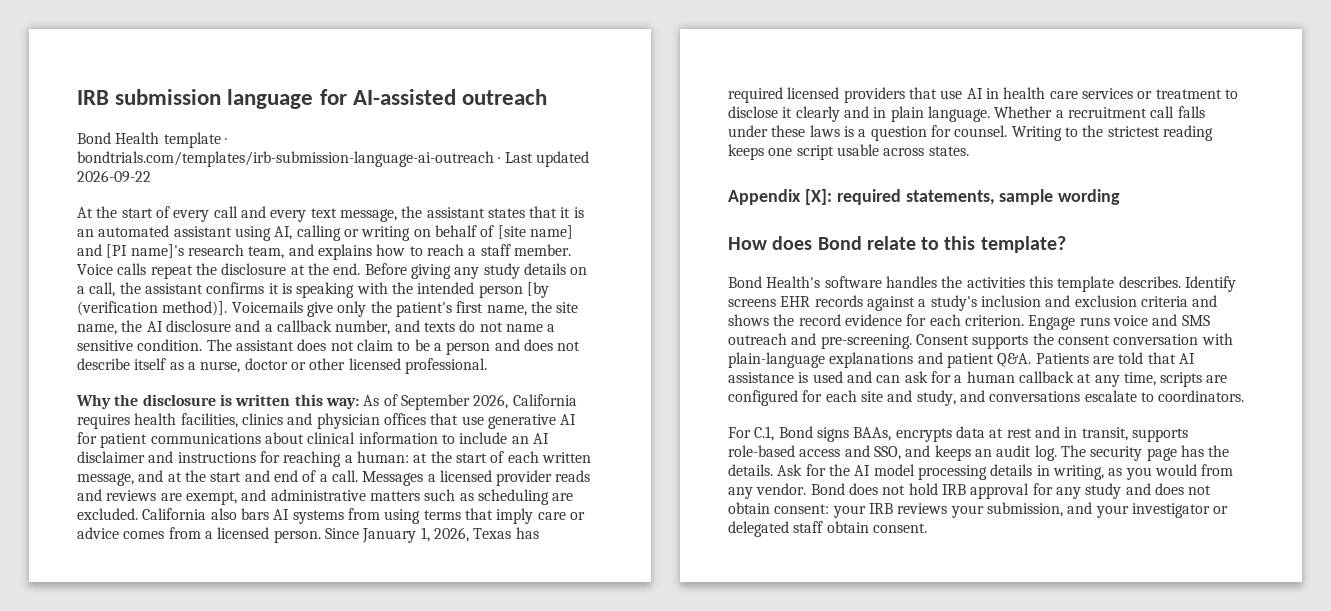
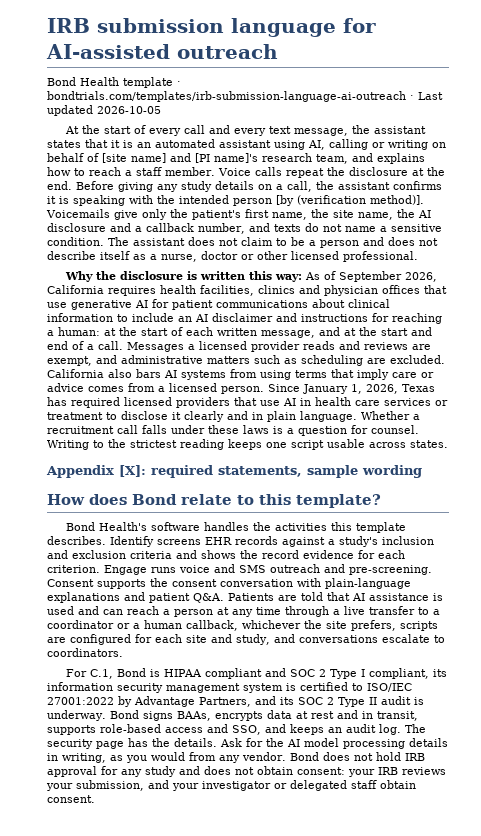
- Bond Health template · bondtrials.com/templates/irb-submission-language-ai-outreach · Last updated 2026-09-22
+ Bond Health template · bondtrials.com/templates/irb-submission-language-ai-outreach · Last updated 2026-10-05
- Consent supports the consent conversation with plain-language explanations and patient Q&A. Patients are told that AI assistance is used and can ask for a human callback at any time, scripts are configured for each site and study, and conversations escalate to coordinators.
+ Consent supports the consent conversation with plain-language explanations and patient Q&A. Patients are told that AI assistance is used and can reach a person at any time through a live transfer to a coordinator or a human callback, whichever the site prefers, scripts are configured for each site and study, and conversations escalate to coordinators.
- For C.1, Bond signs BAAs, encrypts data at rest and in transit, supports role-based access and SSO, and keeps an audit log.
+ For C.1, Bond is HIPAA compliant and SOC 2 Type I compliant, its information security management system is certified to ISO/IEC 27001:2022 by Advantage Partners, and its SOC 2 Type II audit is underway. Bond signs BAAs, encrypts data at rest and in transit, supports role-based access and SSO, and keeps an audit log.

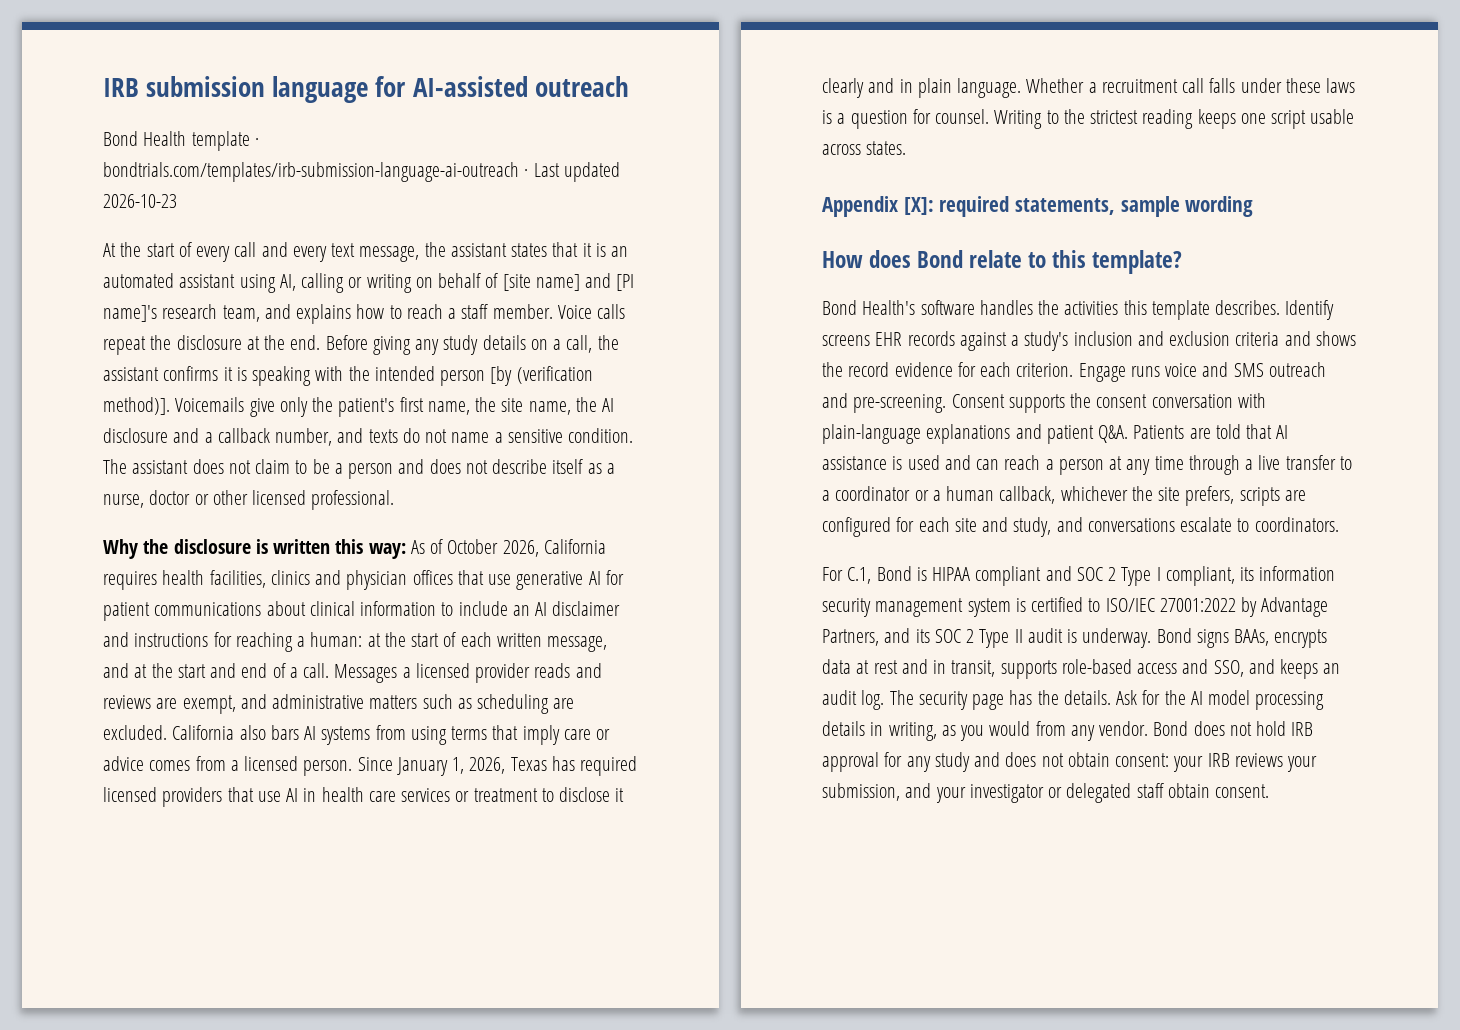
- Bond Health template · bondtrials.com/templates/irb-submission-language-ai-outreach · Last updated 2026-10-05
+ Bond Health template · bondtrials.com/templates/irb-submission-language-ai-outreach · Last updated 2026-10-23
- Why the disclosure is written this way: As of September 2026, California requires health facilities, clinics and physician offices that use generative AI for patient communications about clinical information to include an AI disclaimer and instructions for reaching a human: at the start of each written message, and at the start and end of a call.
+ Why the disclosure is written this way: As of October 2026, California requires health facilities, clinics and physician offices that use generative AI for patient communications about clinical information to include an AI disclaimer and instructions for reaching a human: at the start of each written message, and at the start and end of a call.

